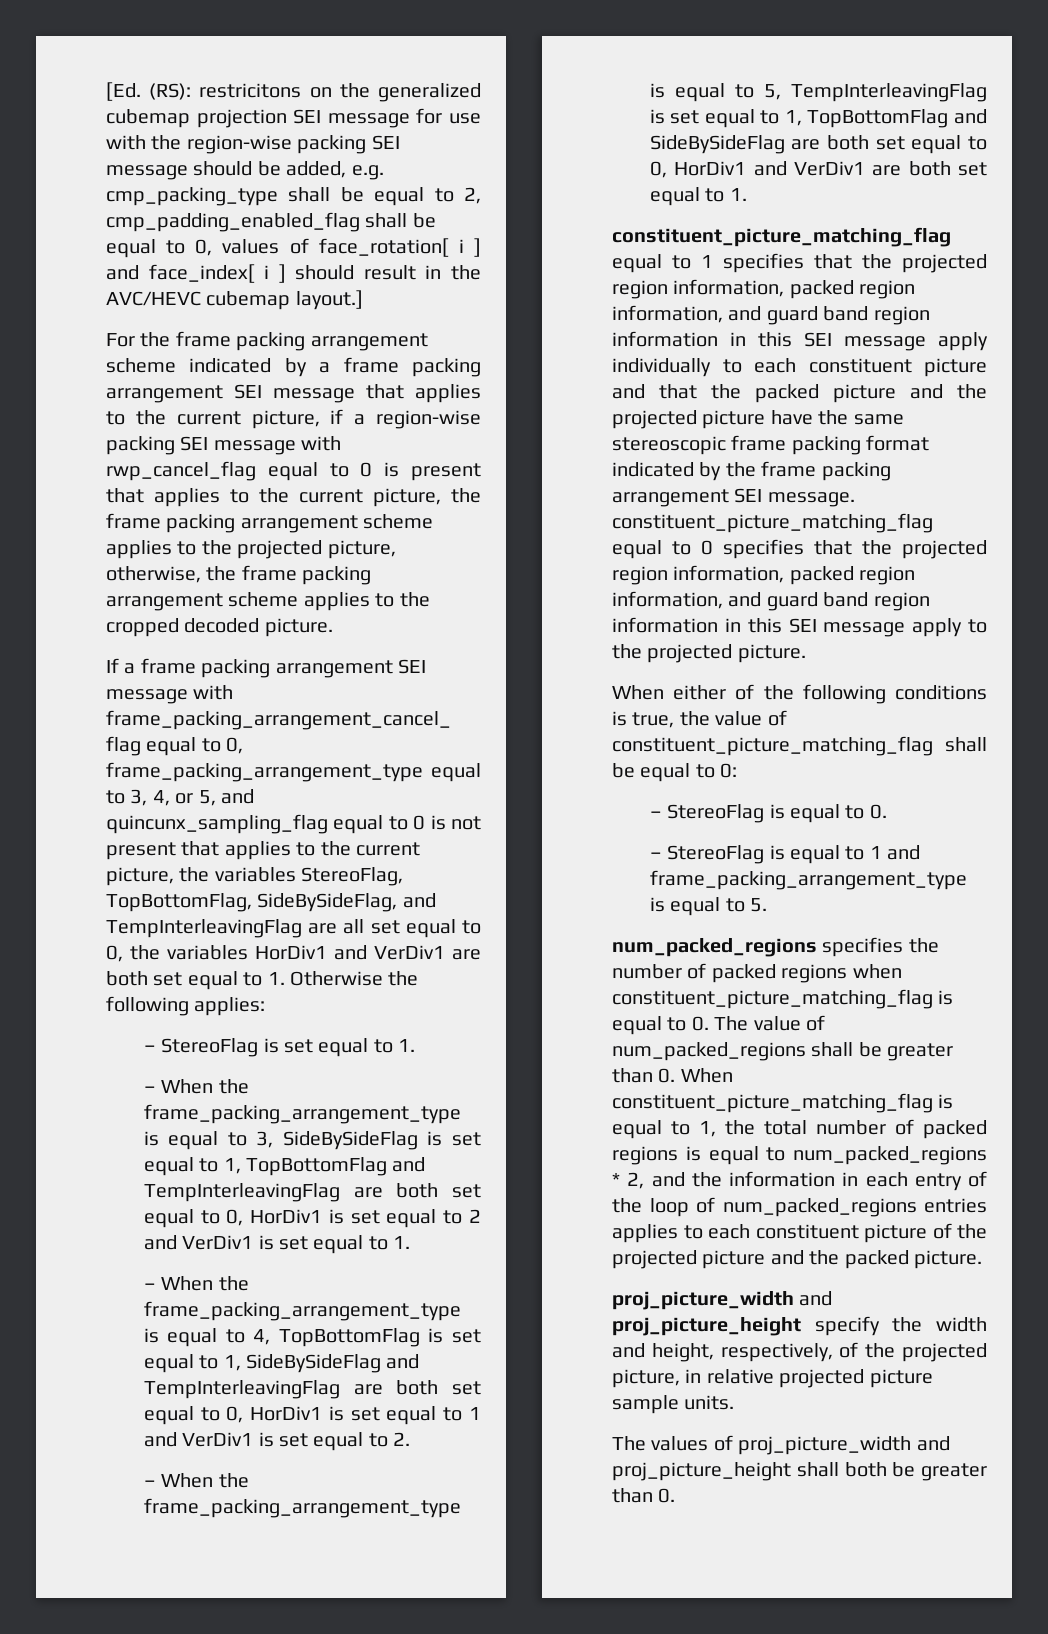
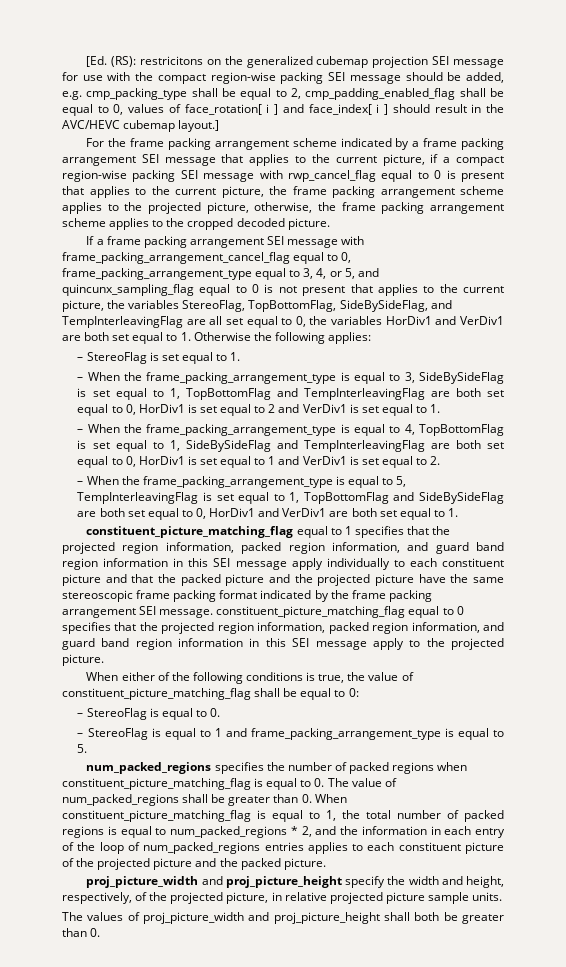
- [Ed. (RS): restricitons on the generalized cubemap projection SEI message for use with the region-wise packing SEI message should be added, e.g. cmp_packing_type shall be equal to 2, cmp_padding_enabled_flag shall be equal to 0, values of face_rotation[ i ] and face_index[ i ] should result in the AVC/HEVC cubemap layout.]
+ [Ed. (RS): restricitons on the generalized cubemap projection SEI message for use with the compact region-wise packing SEI message should be added, e.g. cmp_packing_type shall be equal to 2, cmp_padding_enabled_flag shall be equal to 0, values of face_rotation[ i ] and face_index[ i ] should result in the AVC/HEVC cubemap layout.]
- For the frame packing arrangement scheme indicated by a frame packing arrangement SEI message that applies to the current picture, if a region-wise packing SEI message with rwp_cancel_flag equal to 0 is present that applies to the current picture, the frame packing arrangement scheme applies to the projected picture, otherwise, the frame packing arrangement scheme applies to the cropped decoded picture.
+ For the frame packing arrangement scheme indicated by a frame packing arrangement SEI message that applies to the current picture, if a compact region-wise packing SEI message with rwp_cancel_flag equal to 0 is present that applies to the current picture, the frame packing arrangement scheme applies to the projected picture, otherwise, the frame packing arrangement scheme applies to the cropped decoded picture.

